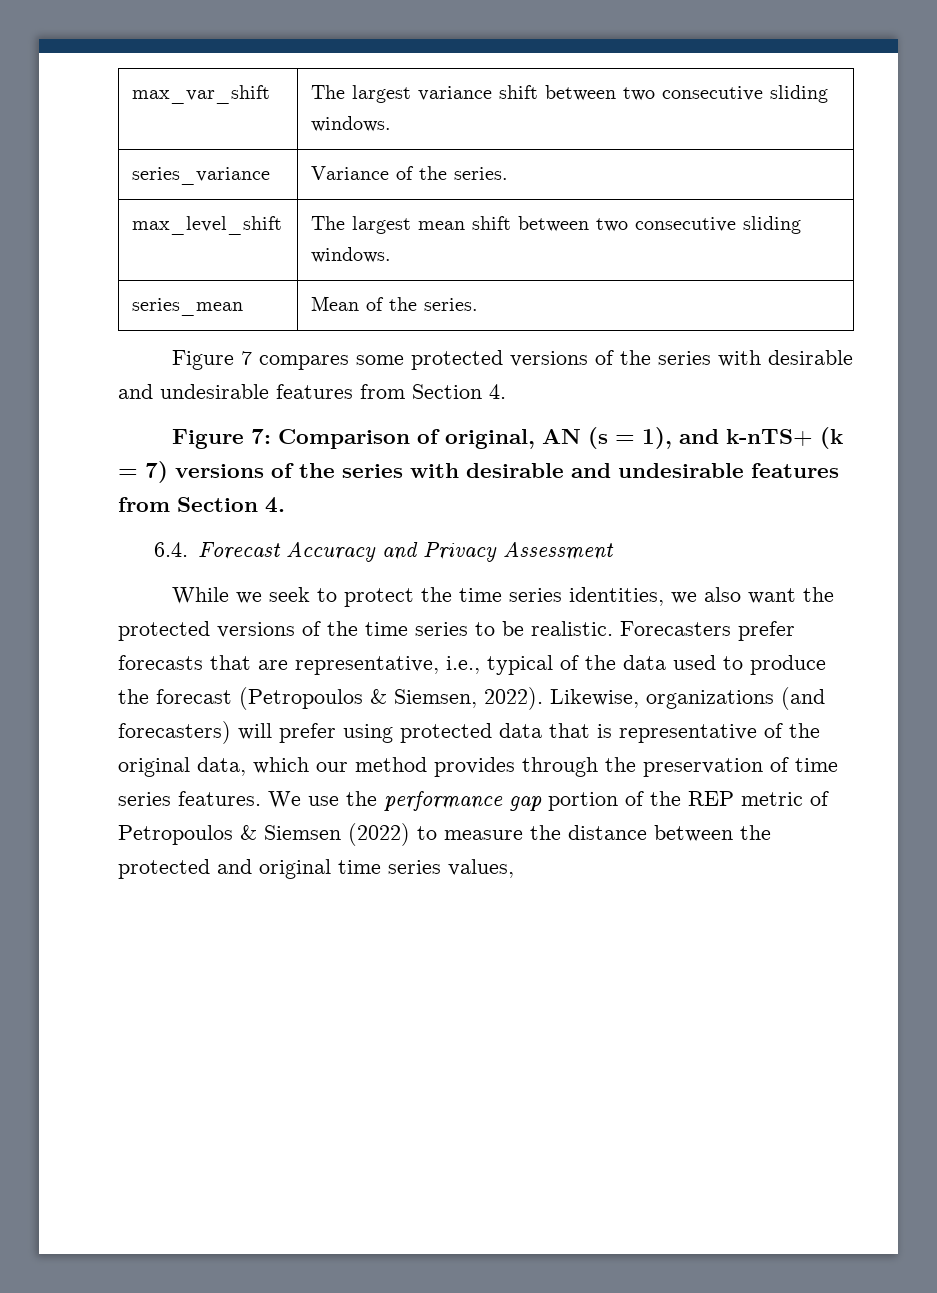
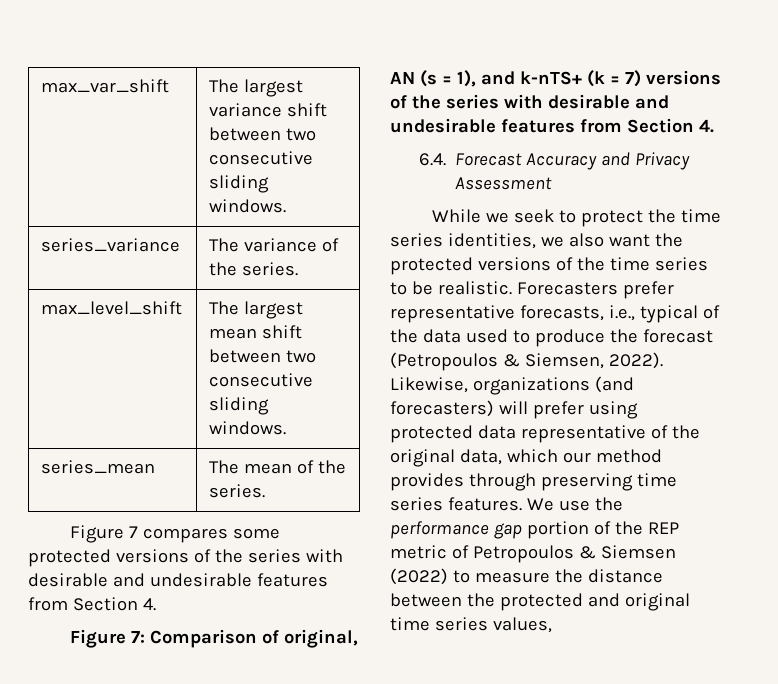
- series_variance | Variance of the series.
+ series_variance | The variance of the series.
- series_mean | Mean of the series.
+ series_mean | The mean of the series.
- Forecasters prefer forecasts that are representative, i.e., typical of the data used to produce the forecast (Petropoulos & Siemsen, 2022).
+ Forecasters prefer representative forecasts, i.e., typical of the data used to produce the forecast (Petropoulos & Siemsen, 2022).
- Likewise, organizations (and forecasters) will prefer using protected data that is representative of the original data, which our method provides through the preservation of time series features.
+ Likewise, organizations (and forecasters) will prefer using protected data representative of the original data, which our method provides through preserving time series features.

